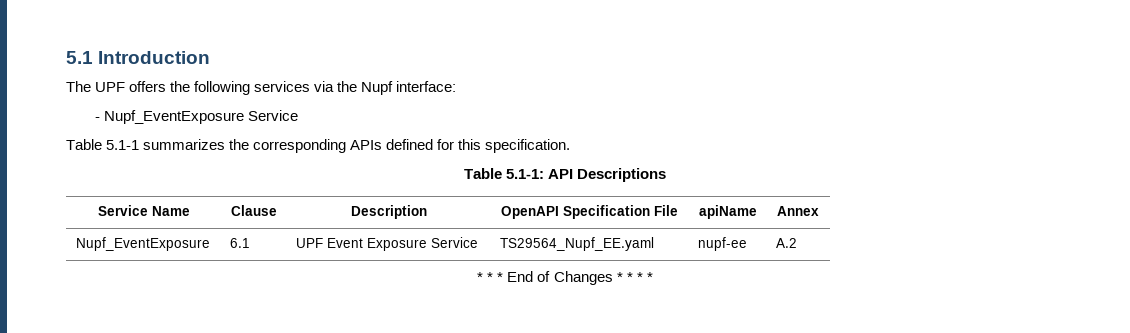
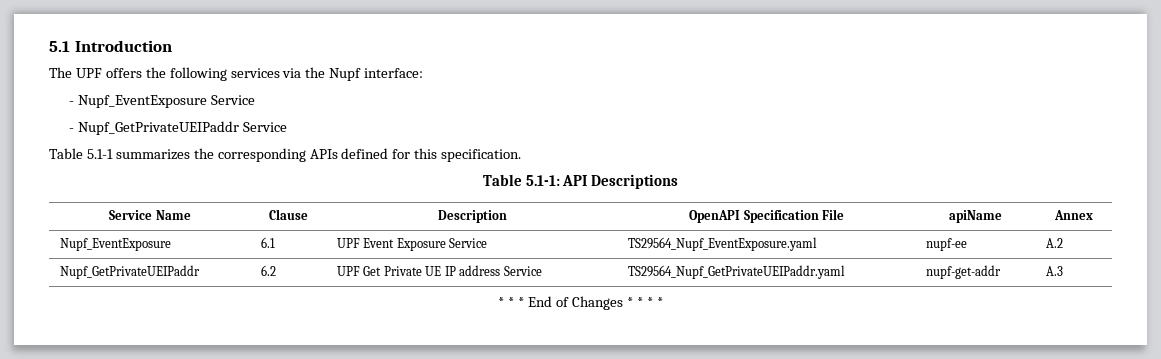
+ - Nupf_GetPrivateUEIPaddr Service
- Nupf_EventExposure | 6.1 | UPF Event Exposure Service | TS29564_Nupf_EE.yaml | nupf-ee | A.2
+ Nupf_EventExposure | 6.1 | UPF Event Exposure Service | TS29564_Nupf_EventExposure.yaml | nupf-ee | A.2
+ Nupf_GetPrivateUEIPaddr | 6.2 | UPF Get Private UE IP address Service | TS29564_Nupf_GetPrivateUEIPaddr.yaml | nupf-get-addr | A.3

